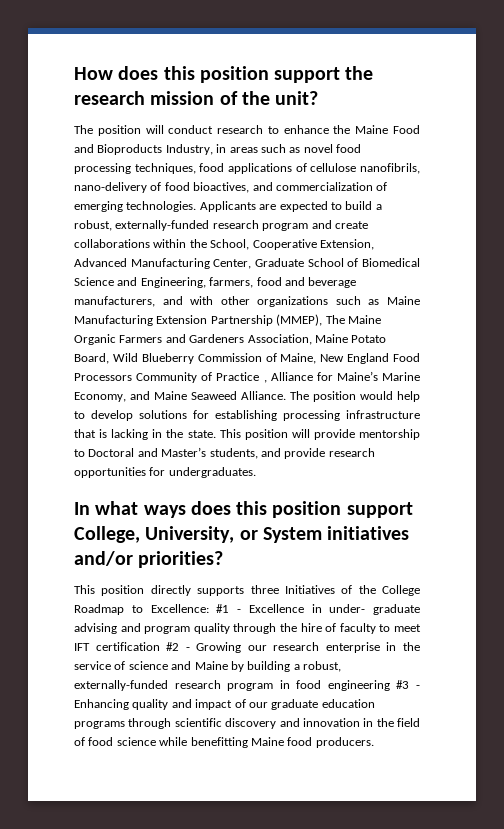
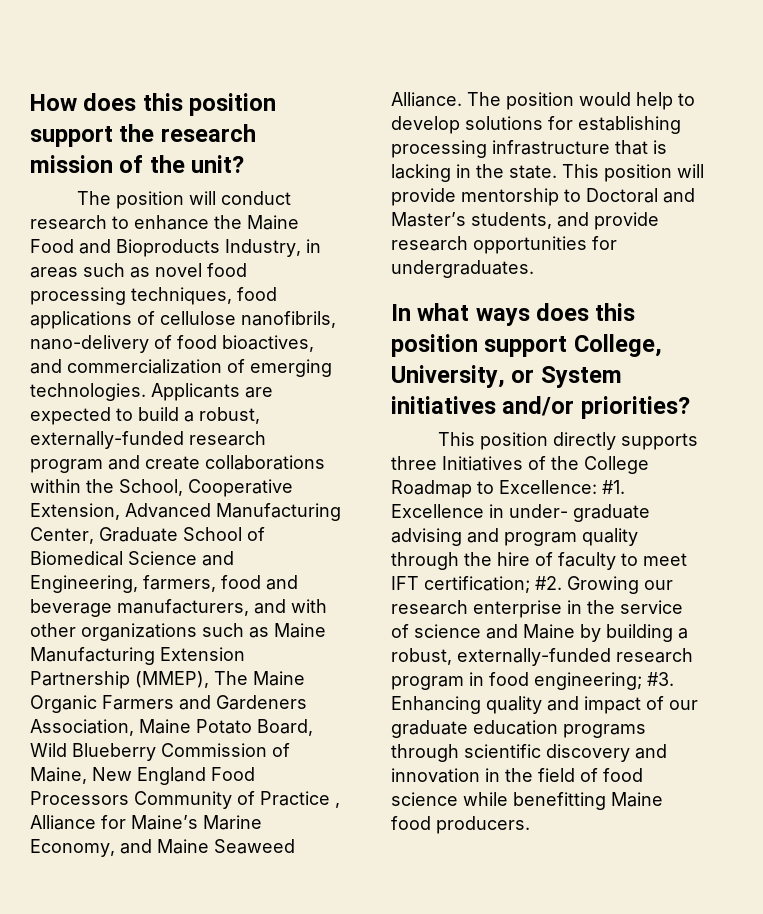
- #1 - Excellence in under- graduate advising and program quality through the hire of faculty to meet IFT certification #2 - Growing our research enterprise in the service of science and Maine by building a robust, externally-funded research program in food engineering #3 - Enhancing quality and impact of our graduate education programs through scientific discovery and innovation in the field of food science while benefitting Maine food producers.
+ #1. Excellence in under- graduate advising and program quality through the hire of faculty to meet IFT certification; #2. Growing our research enterprise in the service of science and Maine by building a robust, externally-funded research program in food engineering; #3. Enhancing quality and impact of our graduate education programs through scientific discovery and innovation in the field of food science while benefitting Maine food producers.

